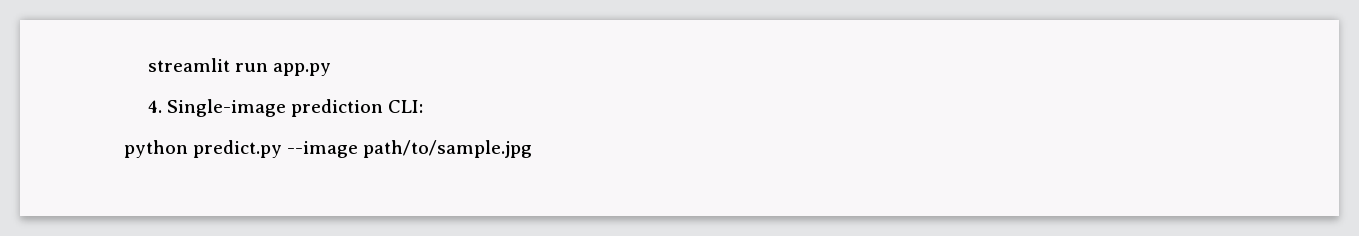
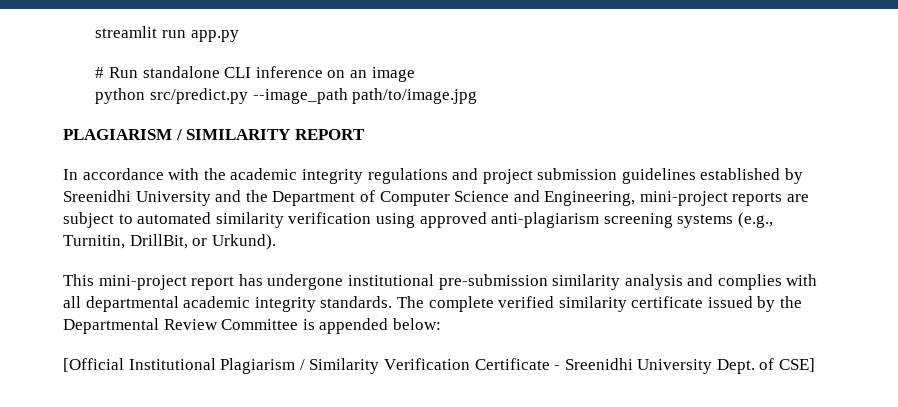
- 4. Single-image prediction CLI:
- python predict.py --image path/to/sample.jpg
+ # Run standalone CLI inference on an image
+ python src/predict.py --image_path path/to/image.jpg
+ PLAGIARISM / SIMILARITY REPORT
+ In accordance with the academic integrity regulations and project submission guidelines established by Sreenidhi University and the Department of Computer Science and Engineering, mini-project reports are subject to automated similarity verification using approved anti-plagiarism screening systems (e.g., Turnitin, DrillBit, or Urkund).
+ This mini-project report has undergone institutional pre-submission similarity analysis and complies with all departmental academic integrity standards. The complete verified similarity certificate issued by the Departmental Review Committee is appended below:
+ [Official Institutional Plagiarism / Similarity Verification Certificate - Sreenidhi University Dept. of CSE]

